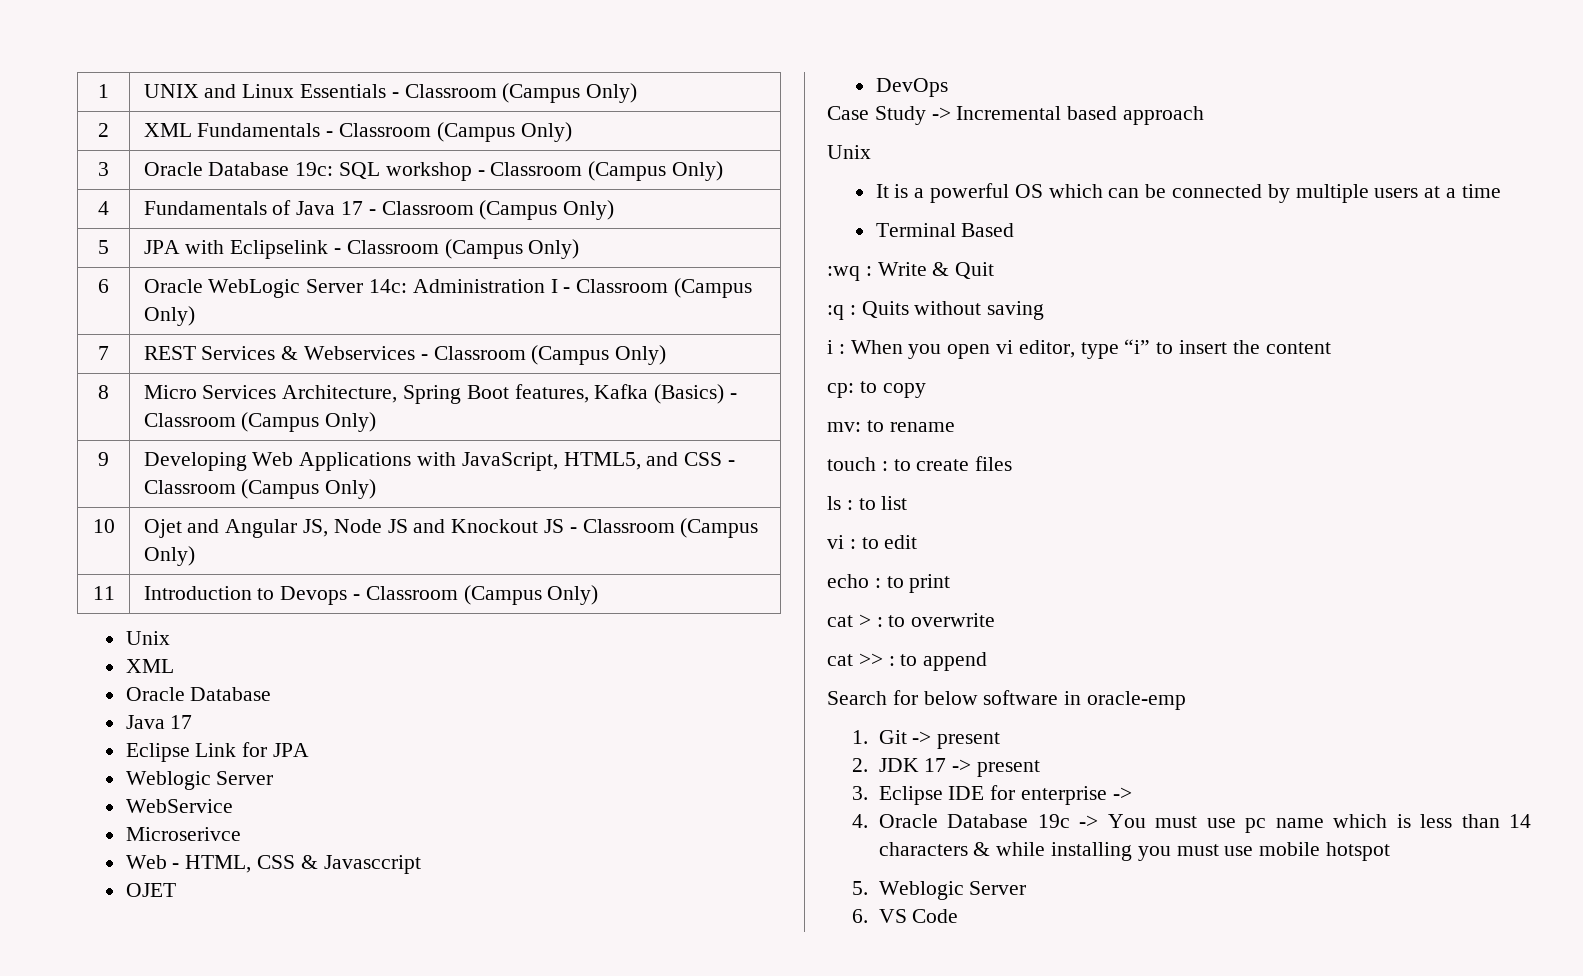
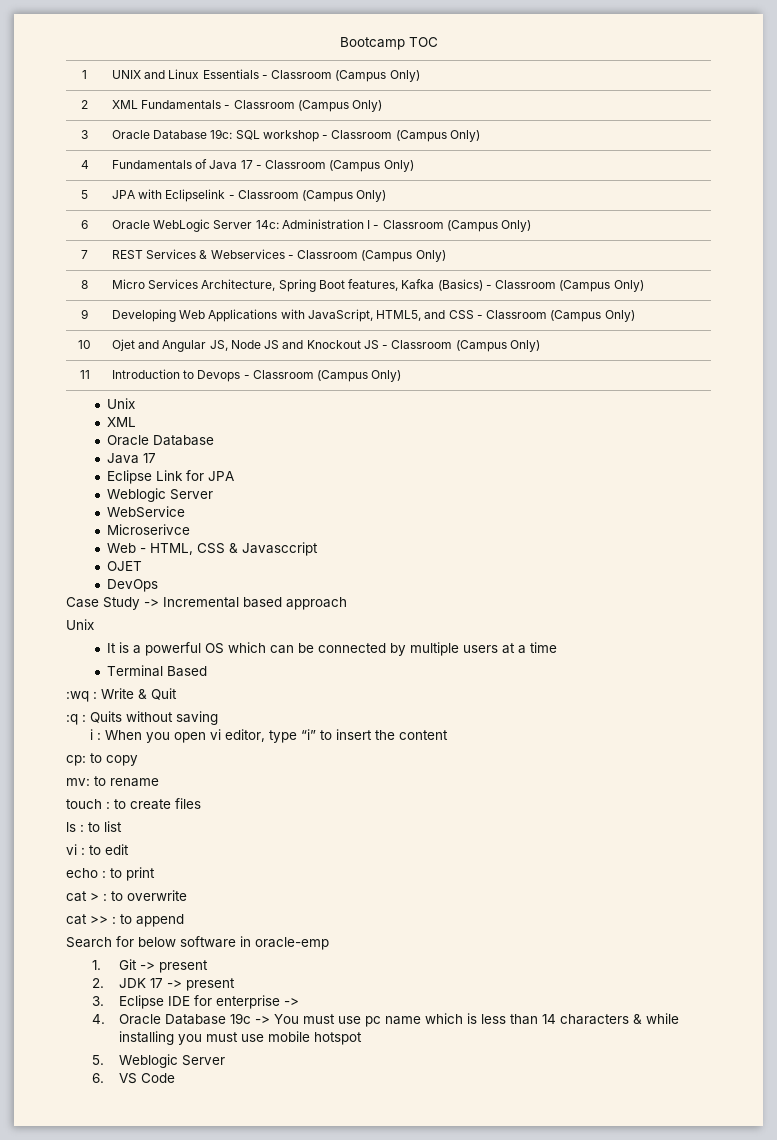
+ Bootcamp TOC

